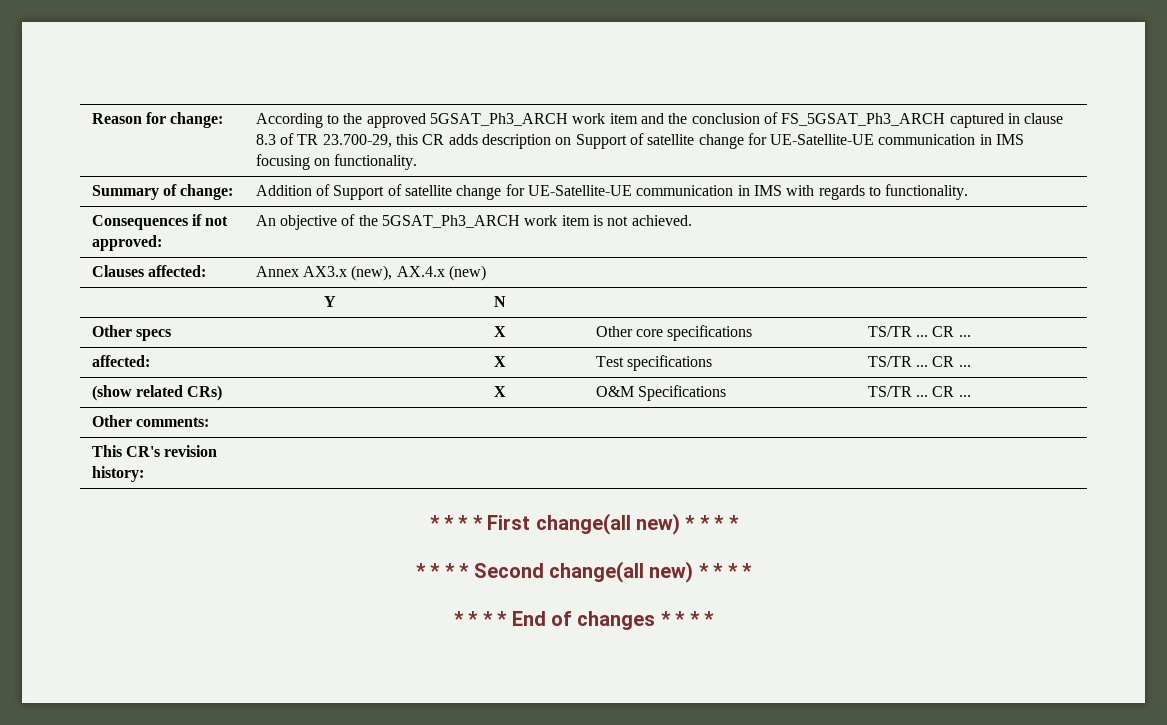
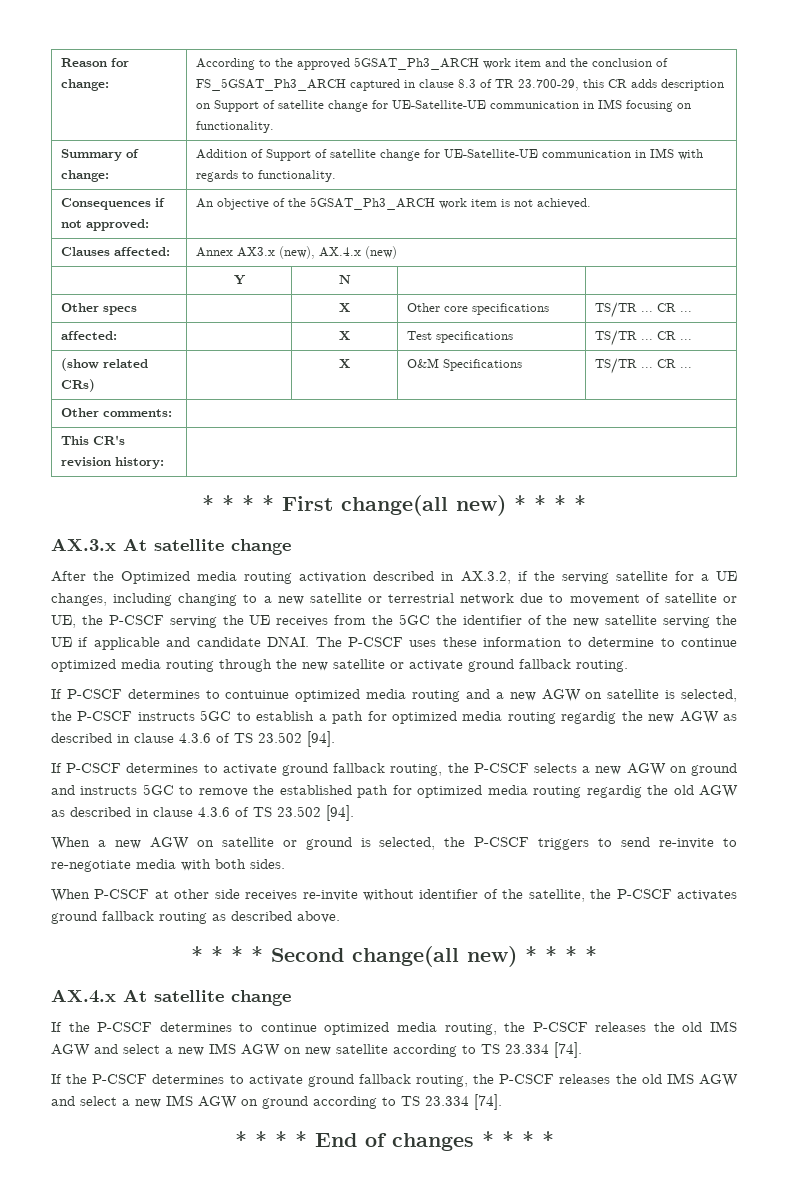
+ AX.3.x At satellite change
+ After the Optimized media routing activation described in AX.3.2, if the serving satellite for a UE changes, including changing to a new satellite or terrestrial network due to movement of satellite or UE, the P-CSCF serving the UE receives from the 5GC the identifier of the new satellite serving the UE if applicable and candidate DNAI. The P-CSCF uses these information to determine to continue optimized media routing through the new satellite or activate ground fallback routing.
+ If P-CSCF determines to contuinue optimized media routing and a new AGW on satellite is selected, the P-CSCF instructs 5GC to establish a path for optimized media routing regardig the new AGW as described in clause 4.3.6 of TS 23.502 [94].
+ If P-CSCF determines to activate ground fallback routing, the P-CSCF selects a new AGW on ground and instructs 5GC to remove the established path for optimized media routing regardig the old AGW as described in clause 4.3.6 of TS 23.502 [94].
+ When a new AGW on satellite or ground is selected, the P-CSCF triggers to send re-invite to re-negotiate media with both sides.
+ When P-CSCF at other side receives re-invite without identifier of the satellite, the P-CSCF activates ground fallback routing as described above.
+ AX.4.x At satellite change
+ If the P-CSCF determines to continue optimized media routing, the P-CSCF releases the old IMS AGW and select a new IMS AGW on new satellite according to TS 23.334 [74].
+ If the P-CSCF determines to activate ground fallback routing, the P-CSCF releases the old IMS AGW and select a new IMS AGW on ground according to TS 23.334 [74].

